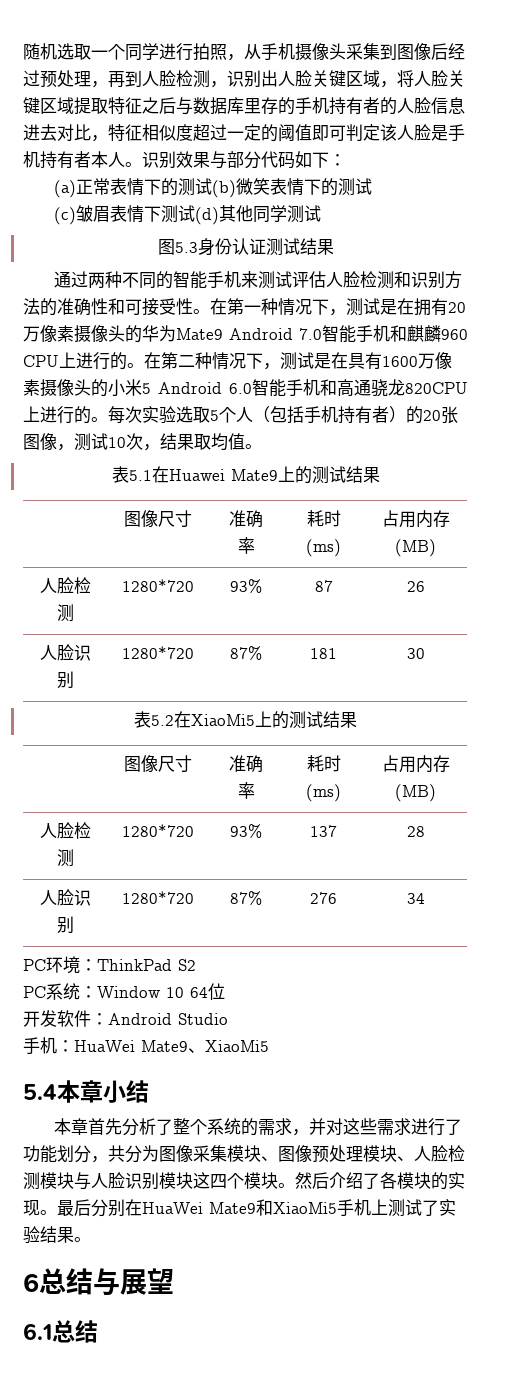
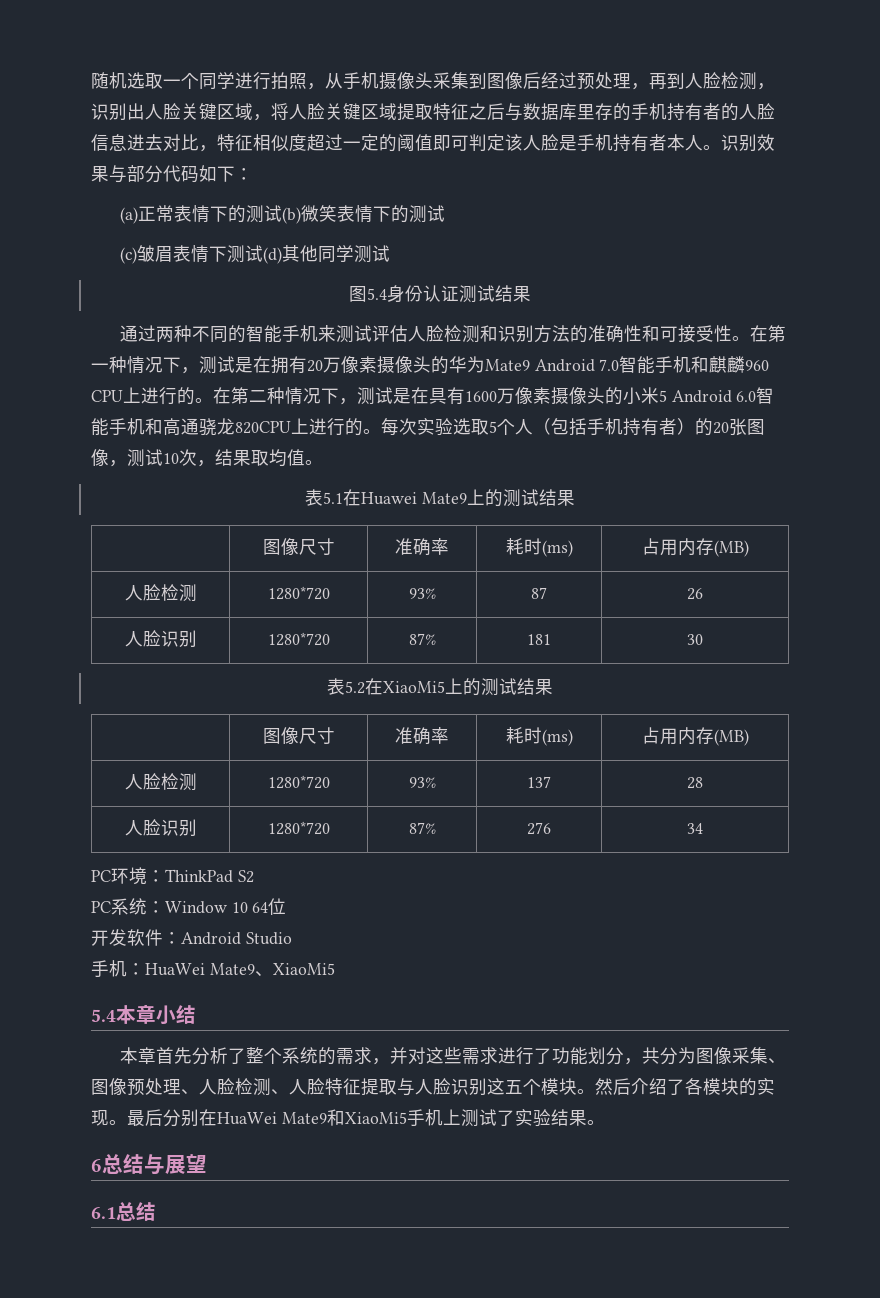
- 图5.3身份认证测试结果
+ 图5.4身份认证测试结果
- 本章首先分析了整个系统的需求，并对这些需求进行了功能划分，共分为图像采集模块、图像预处理模块、⼈脸检测模块与⼈脸识别模块这四个模块。
+ 本章首先分析了整个系统的需求，并对这些需求进行了功能划分，共分为图像采集、图像预处理、⼈脸检测、人脸特征提取与⼈脸识别这五个模块。

